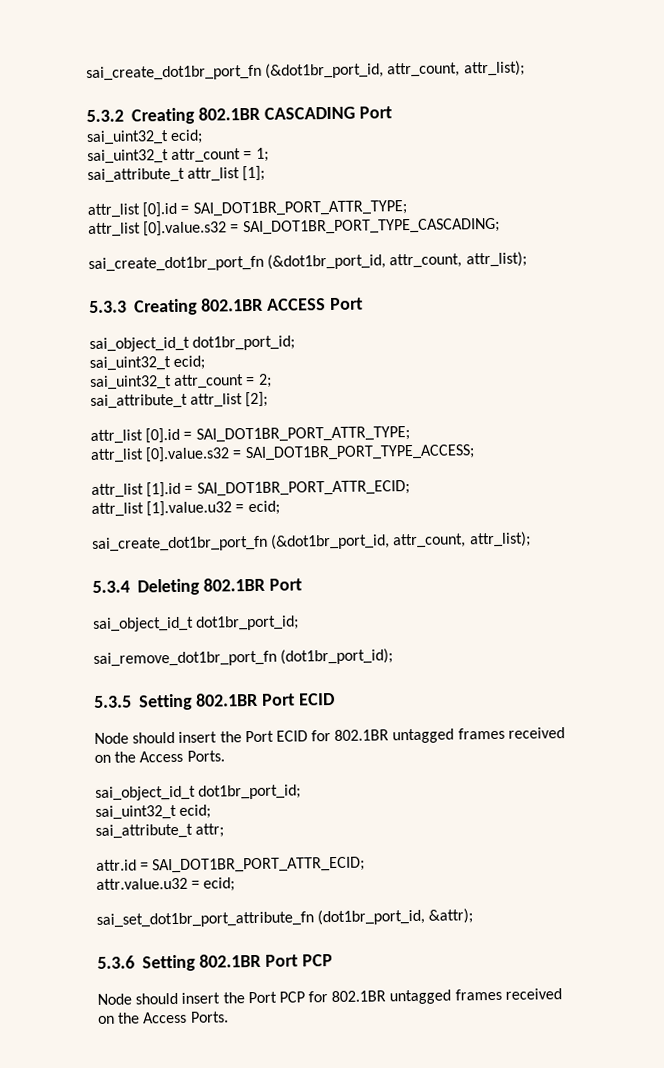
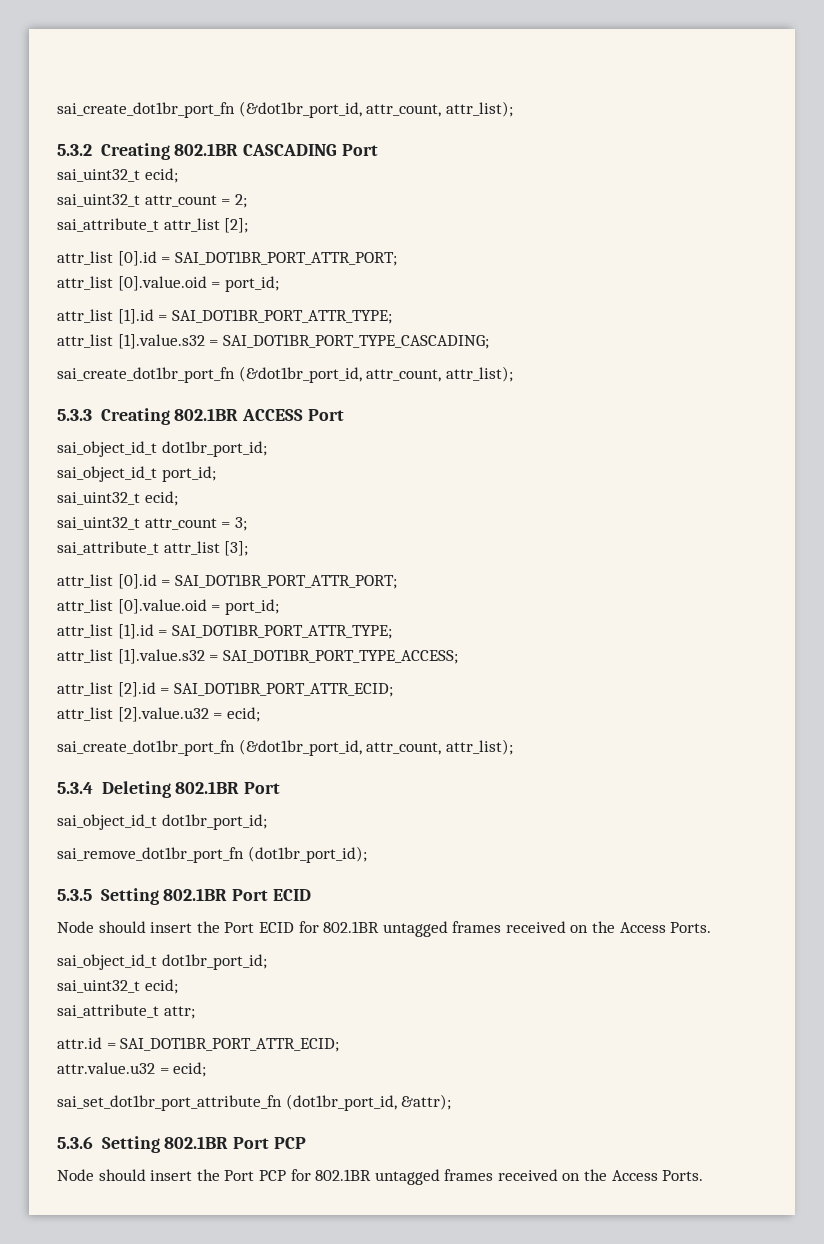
- sai_uint32_t attr_count = 1;
- sai_attribute_t attr_list [1];
- attr_list [0].id = SAI_DOT1BR_PORT_ATTR_TYPE;
- attr_list [0].value.s32 = SAI_DOT1BR_PORT_TYPE_CASCADING;
+ sai_uint32_t attr_count = 2;
+ sai_attribute_t attr_list [2];
+ attr_list [0].id = SAI_DOT1BR_PORT_ATTR_PORT;
+ attr_list [0].value.oid = port_id;
+ attr_list [1].id = SAI_DOT1BR_PORT_ATTR_TYPE;
+ attr_list [1].value.s32 = SAI_DOT1BR_PORT_TYPE_CASCADING;
  5.3.3 Creating 802.1BR ACCESS Port
  sai_object_id_t dot1br_port_id;
+ sai_object_id_t port_id;
  sai_uint32_t ecid;
- sai_uint32_t attr_count = 2;
- sai_attribute_t attr_list [2];
- attr_list [0].id = SAI_DOT1BR_PORT_ATTR_TYPE;
- attr_list [0].value.s32 = SAI_DOT1BR_PORT_TYPE_ACCESS;
+ sai_uint32_t attr_count = 3;
+ sai_attribute_t attr_list [3];
+ attr_list [0].id = SAI_DOT1BR_PORT_ATTR_PORT;
+ attr_list [0].value.oid = port_id;
+ attr_list [1].id = SAI_DOT1BR_PORT_ATTR_TYPE;
+ attr_list [1].value.s32 = SAI_DOT1BR_PORT_TYPE_ACCESS;
- attr_list [1].id = SAI_DOT1BR_PORT_ATTR_ECID;
+ attr_list [2].id = SAI_DOT1BR_PORT_ATTR_ECID;
- attr_list [1].value.u32 = ecid;
+ attr_list [2].value.u32 = ecid;

